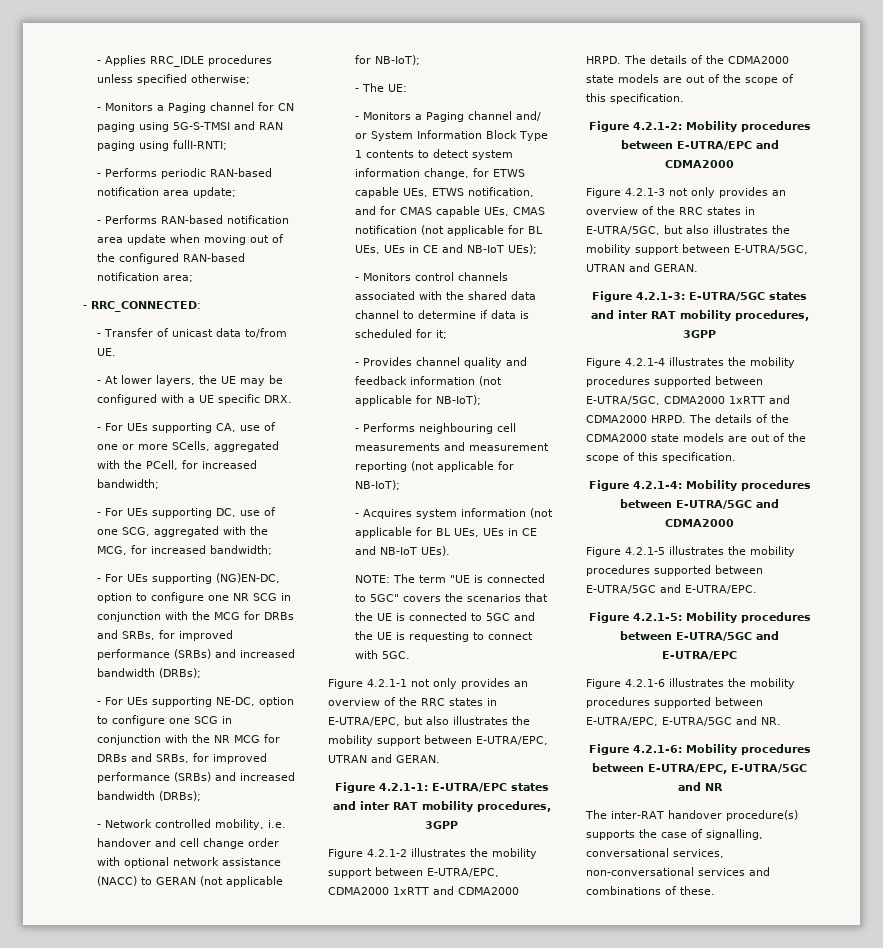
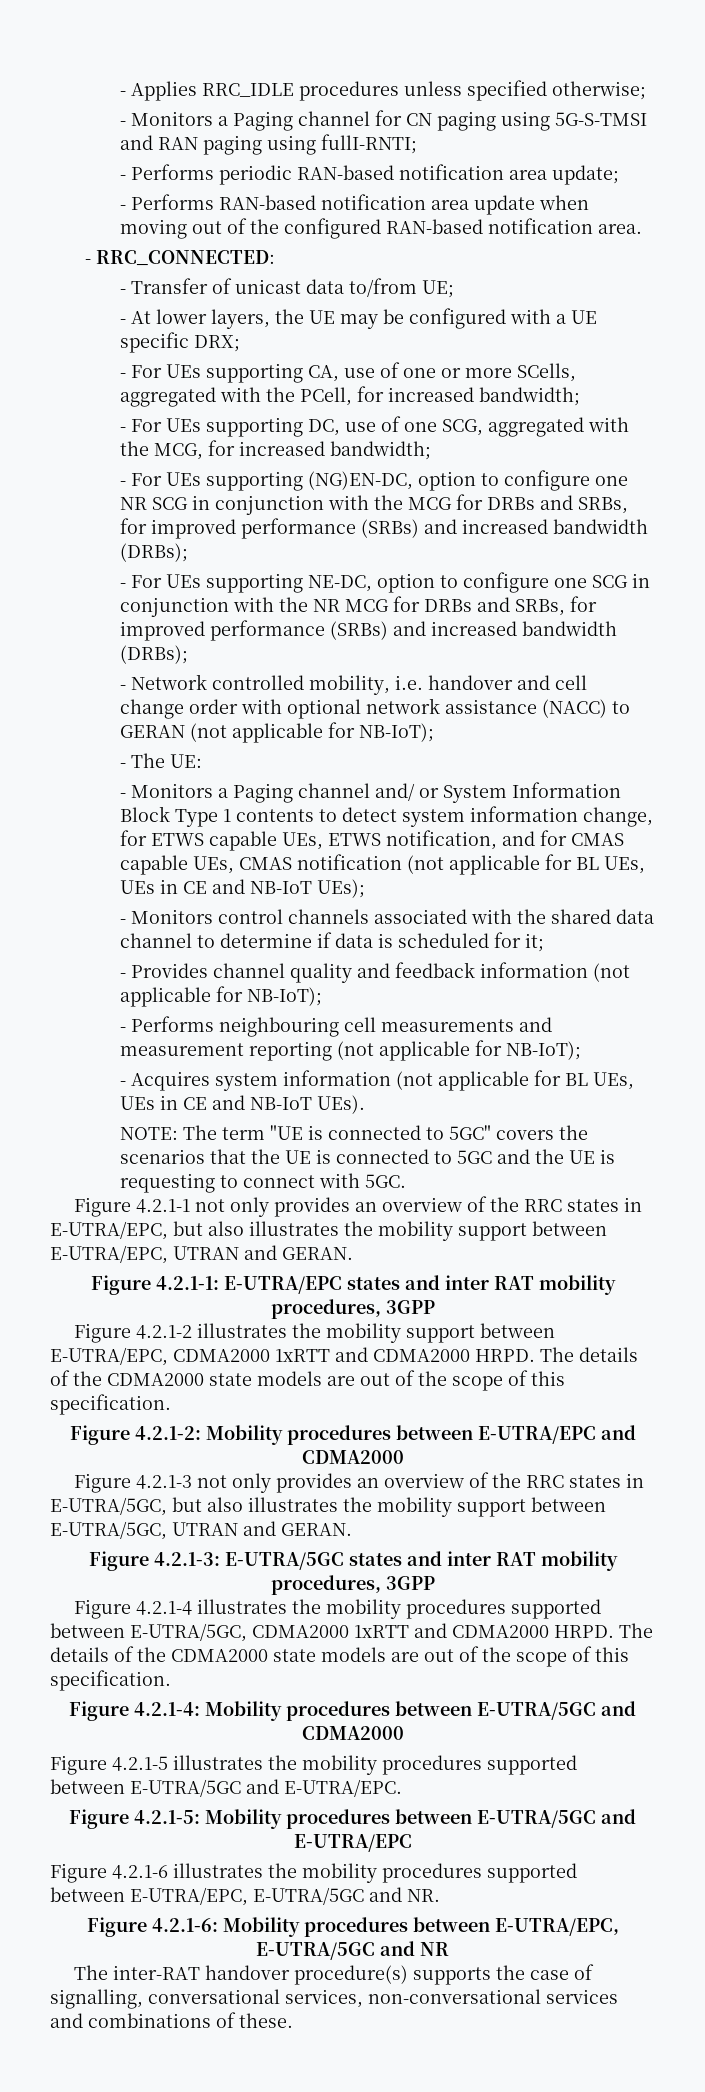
- - Performs RAN-based notification area update when moving out of the configured RAN-based notification area;
+ - Performs RAN-based notification area update when moving out of the configured RAN-based notification area.
- - Transfer of unicast data to/from UE.
+ - Transfer of unicast data to/from UE;
- - At lower layers, the UE may be configured with a UE specific DRX.
+ - At lower layers, the UE may be configured with a UE specific DRX;

